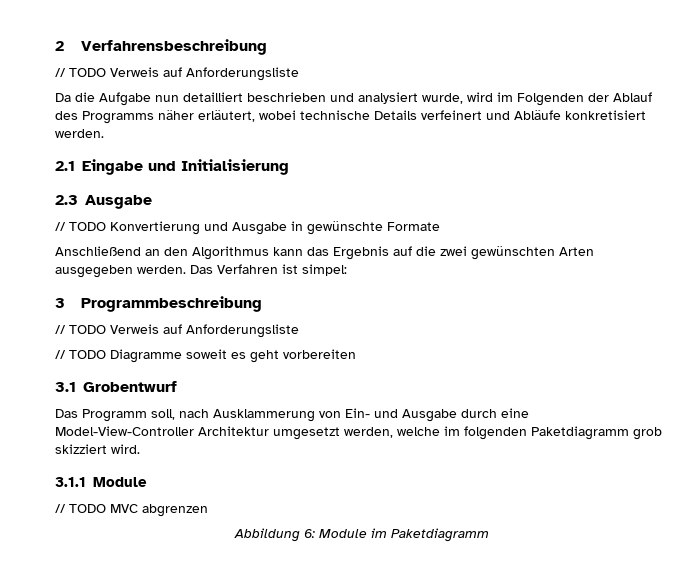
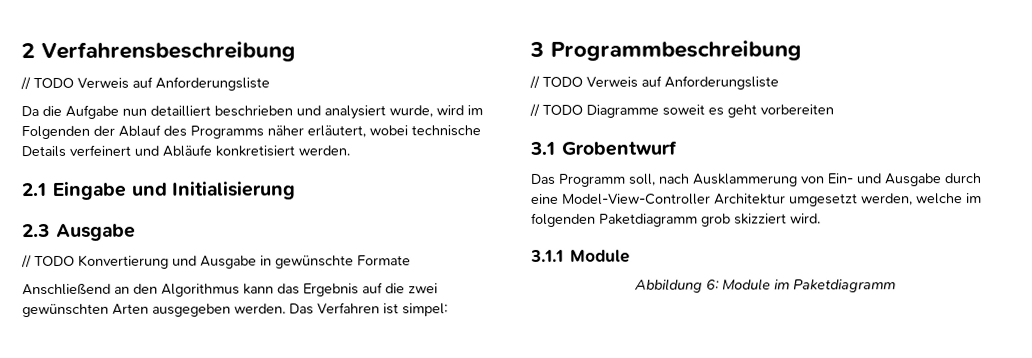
- // TODO MVC abgrenzen

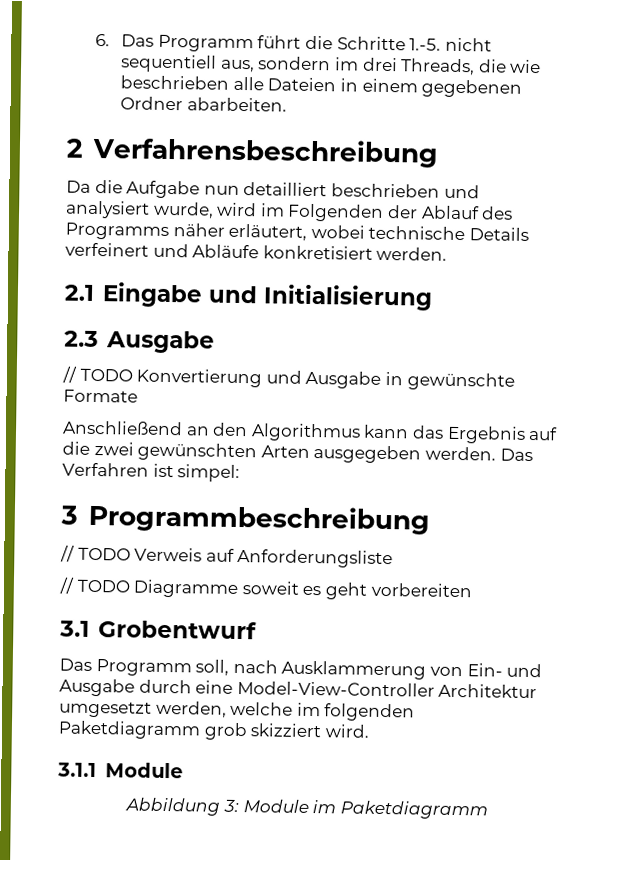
+ 6. Das Programm führt die Schritte 1.-5. nicht sequentiell aus, sondern im drei Threads, die wie beschrieben alle Dateien in einem gegebenen Ordner abarbeiten.
  2 Verfahrensbeschreibung
- // TODO Verweis auf Anforderungsliste
- Abbildung 6: Module im Paketdiagramm
+ Abbildung 3: Module im Paketdiagramm

